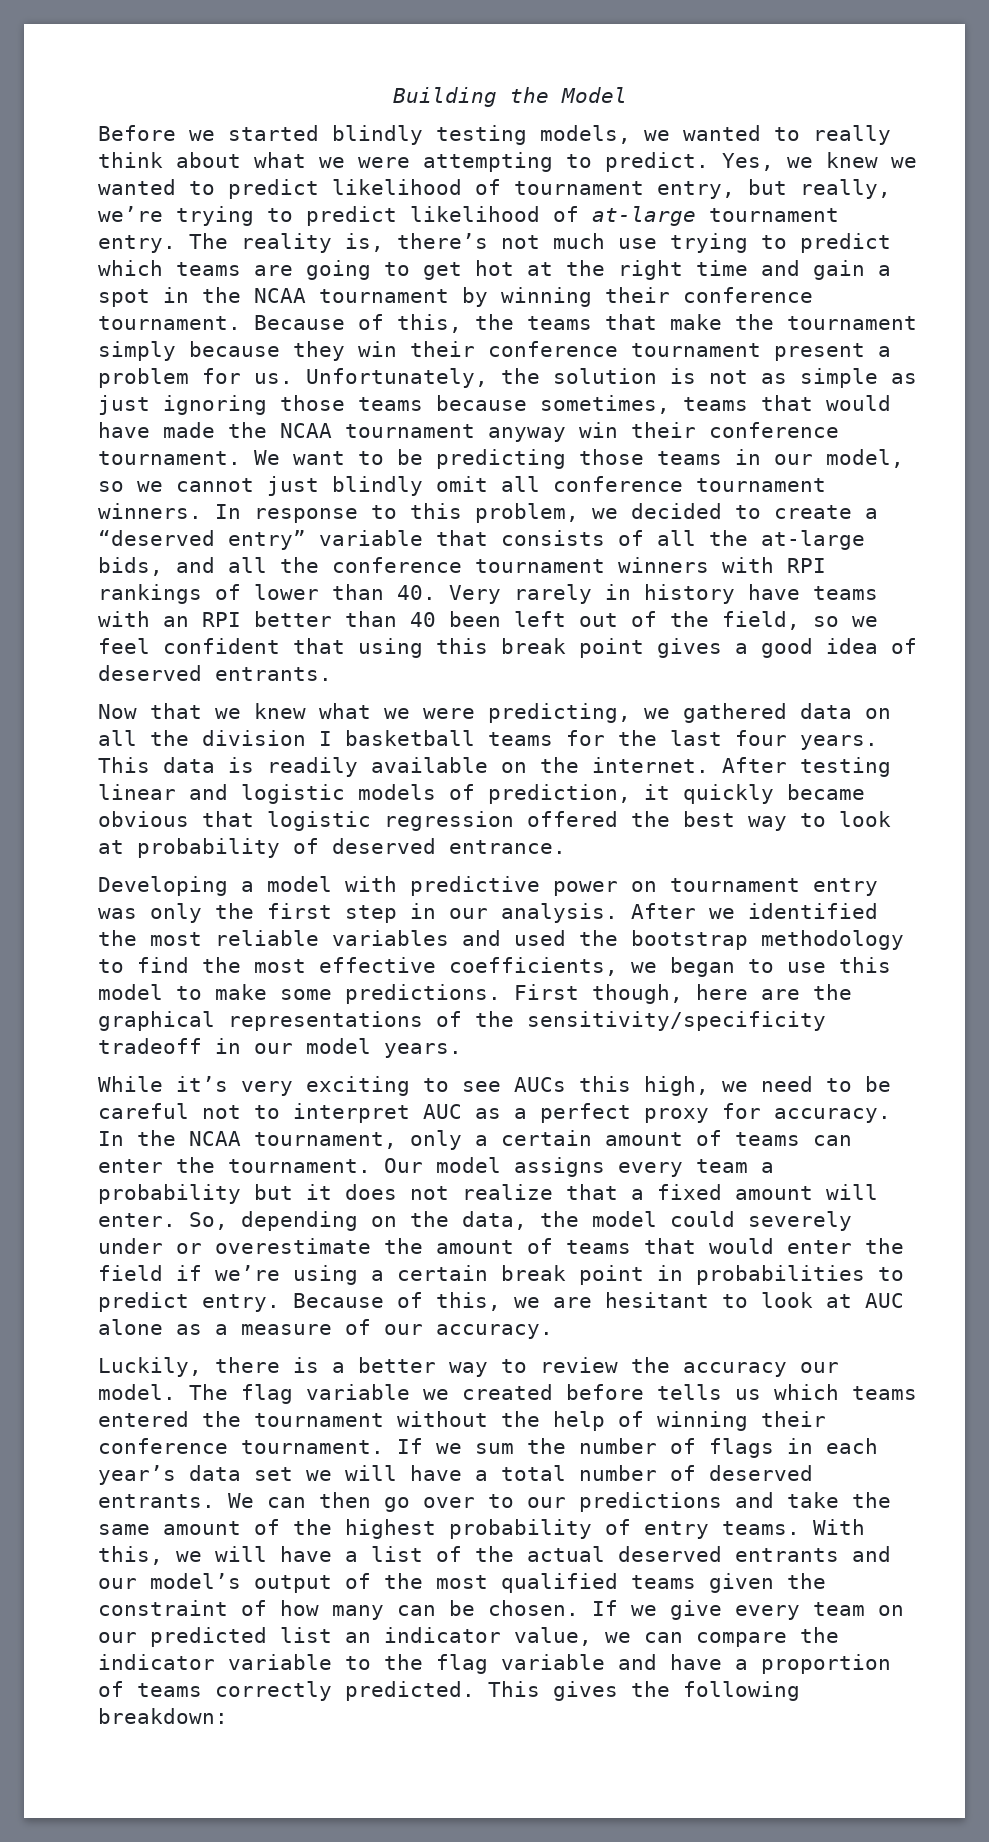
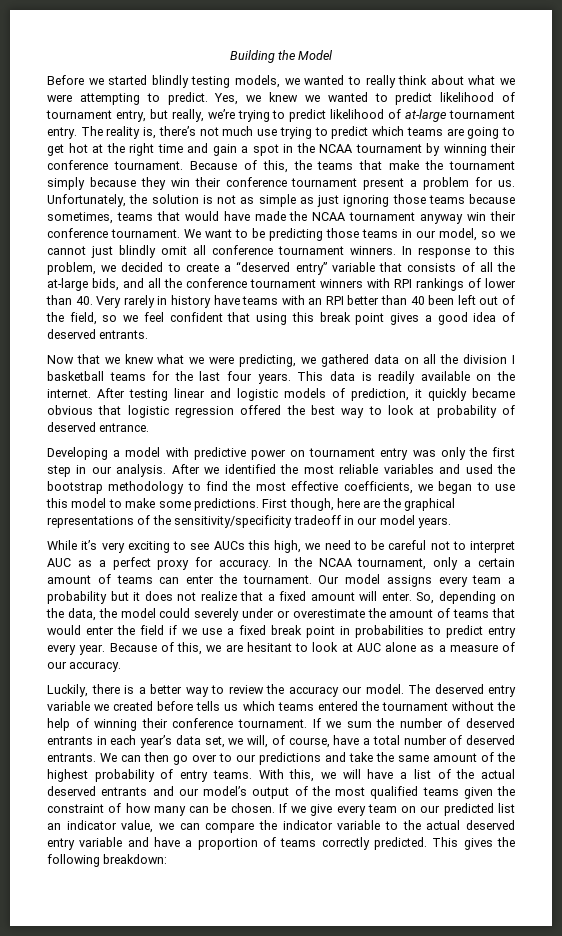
- So, depending on the data, the model could severely under or overestimate the amount of teams that would enter the field if we’re using a certain break point in probabilities to predict entry.
+ So, depending on the data, the model could severely under or overestimate the amount of teams that would enter the field if we use a fixed break point in probabilities to predict entry every year.
- The flag variable we created before tells us which teams entered the tournament without the help of winning their conference tournament.
+ The deserved entry variable we created before tells us which teams entered the tournament without the help of winning their conference tournament.
- If we sum the number of flags in each year’s data set we will have a total number of deserved entrants.
+ If we sum the number of deserved entrants in each year’s data set, we will, of course, have a total number of deserved entrants.
- If we give every team on our predicted list an indicator value, we can compare the indicator variable to the flag variable and have a proportion of teams correctly predicted.
+ If we give every team on our predicted list an indicator value, we can compare the indicator variable to the actual deserved entry variable and have a proportion of teams correctly predicted.

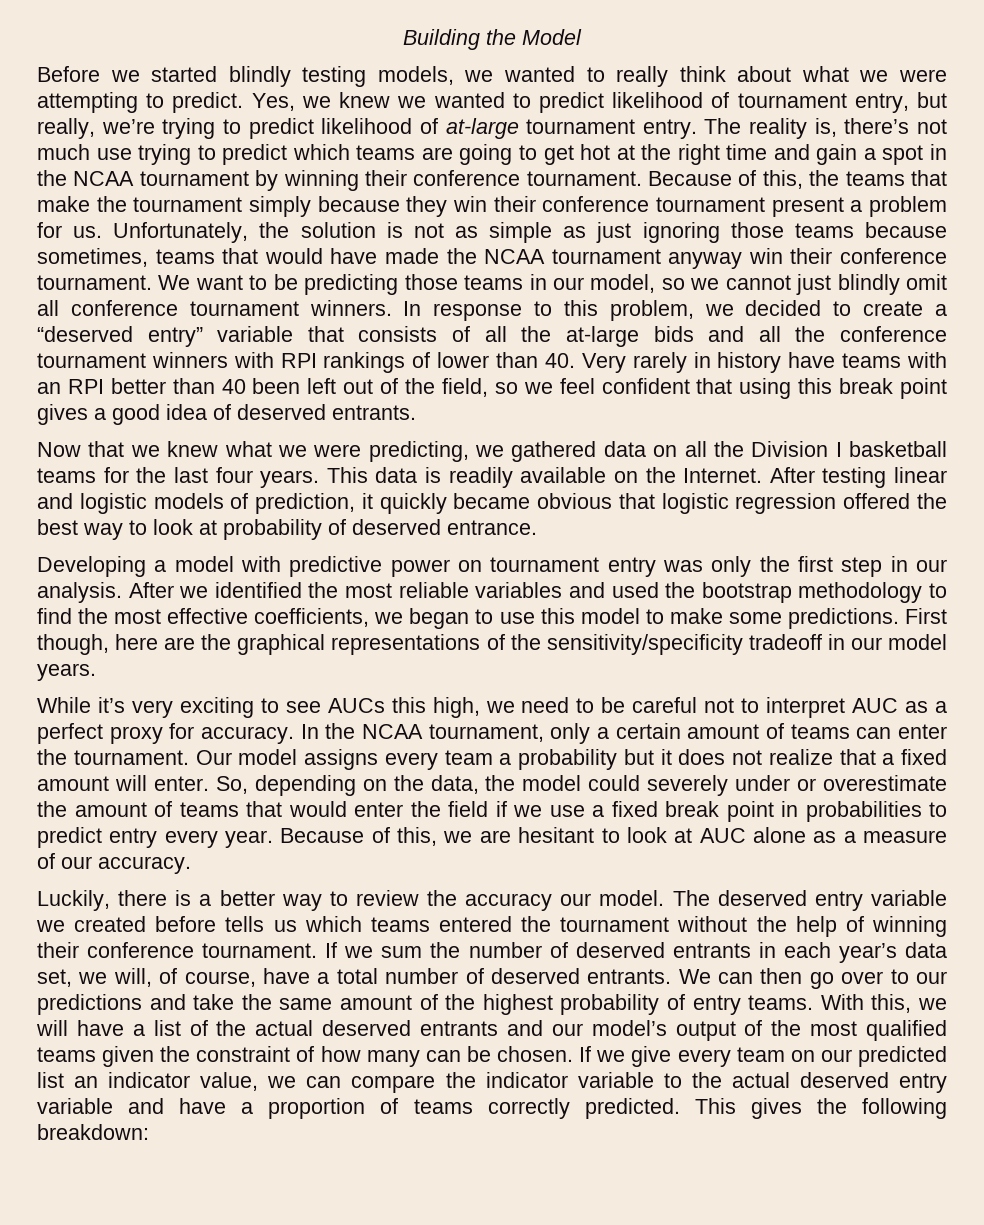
- In response to this problem, we decided to create a “deserved entry” variable that consists of all the at-large bids, and all the conference tournament winners with RPI rankings of lower than 40. Very rarely in history have teams with an RPI better than 40 been left out of the field, so we feel confident that using this break point gives a good idea of deserved entrants.
+ In response to this problem, we decided to create a “deserved entry” variable that consists of all the at-large bids and all the conference tournament winners with RPI rankings of lower than 40. Very rarely in history have teams with an RPI better than 40 been left out of the field, so we feel confident that using this break point gives a good idea of deserved entrants.
- Now that we knew what we were predicting, we gathered data on all the division I basketball teams for the last four years.
+ Now that we knew what we were predicting, we gathered data on all the Division I basketball teams for the last four years.
- This data is readily available on the internet.
+ This data is readily available on the Internet.

